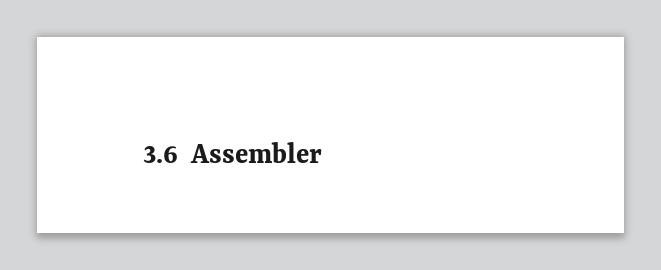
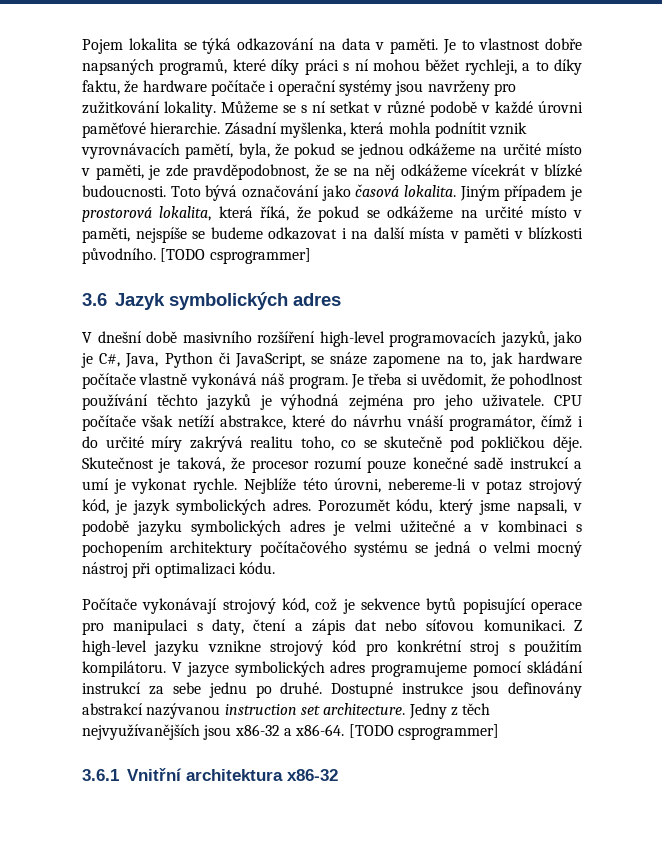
- 3.6 Assembler
+ Pojem lokalita se týká odkazování na data v paměti. Je to vlastnost dobře napsaných programů, které díky práci s ní mohou běžet rychleji, a to díky faktu, že hardware počítače i operační systémy jsou navrženy pro zužitkování lokality. Můžeme se s ní setkat v různé podobě v každé úrovni paměťové hierarchie. Zásadní myšlenka, která mohla podnítit vznik vyrovnávacích pamětí, byla, že pokud se jednou odkážeme na určité místo v paměti, je zde pravděpodobnost, že se na něj odkážeme vícekrát v blízké budoucnosti. Toto bývá označování jako časová lokalita. Jiným případem je prostorová lokalita, která říká, že pokud se odkážeme na určité místo v paměti, nejspíše se budeme odkazovat i na další místa v paměti v blízkosti původního. [TODO csprogrammer]
+ 3.6 Jazyk symbolických adres
+ V dnešní době masivního rozšíření high-level programovacích jazyků, jako je C#, Java, Python či JavaScript, se snáze zapomene na to, jak hardware počítače vlastně vykonává náš program. Je třeba si uvědomit, že pohodlnost používání těchto jazyků je výhodná zejména pro jeho uživatele. CPU počítače však netíží abstrakce, které do návrhu vnáší programátor, čímž i do určité míry zakrývá realitu toho, co se skutečně pod pokličkou děje. Skutečnost je taková, že procesor rozumí pouze konečné sadě instrukcí a umí je vykonat rychle. Nejblíže této úrovni, nebereme-li v potaz strojový kód, je jazyk symbolických adres. Porozumět kódu, který jsme napsali, v podobě jazyku symbolických adres je velmi užitečné a v kombinaci s pochopením architektury počítačového systému se jedná o velmi mocný nástroj při optimalizaci kódu.
+ Počítače vykonávají strojový kód, což je sekvence bytů popisující operace pro manipulaci s daty, čtení a zápis dat nebo síťovou komunikaci. Z high-level jazyku vznikne strojový kód pro konkrétní stroj s použitím kompilátoru. V jazyce symbolických adres programujeme pomocí skládání instrukcí za sebe jednu po druhé. Dostupné instrukce jsou definovány abstrakcí nazývanou instruction set architecture. Jedny z těch nejvyužívanějších jsou x86-32 a x86-64. [TODO csprogrammer]
+ 3.6.1 Vnitřní architektura x86-32

